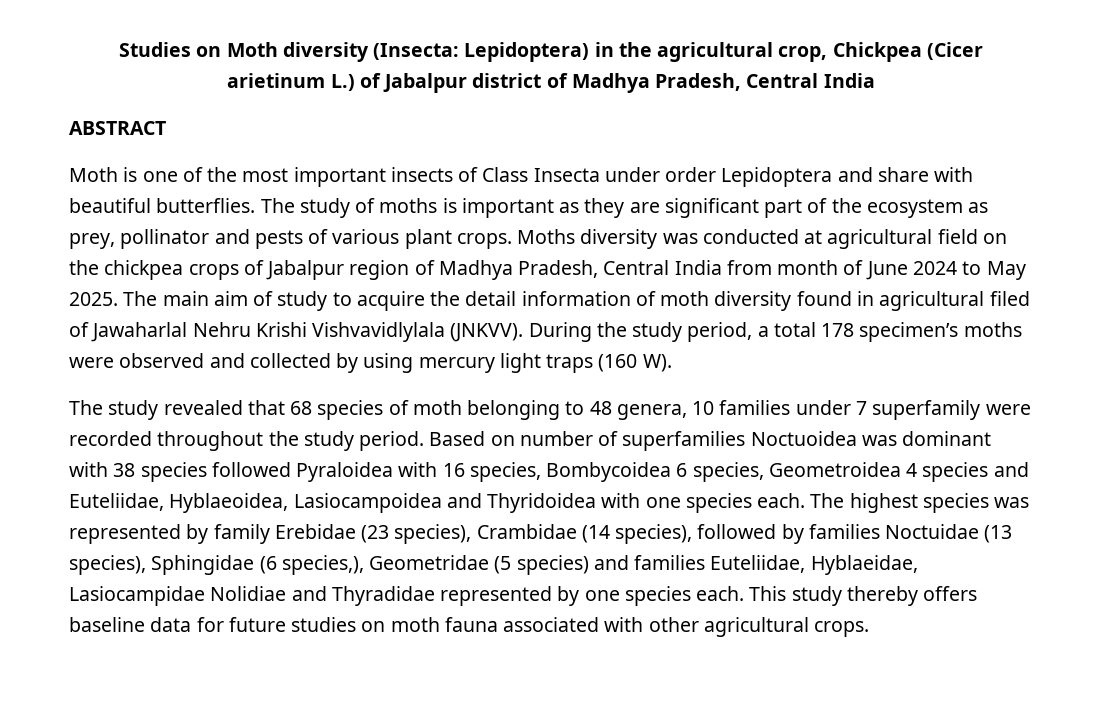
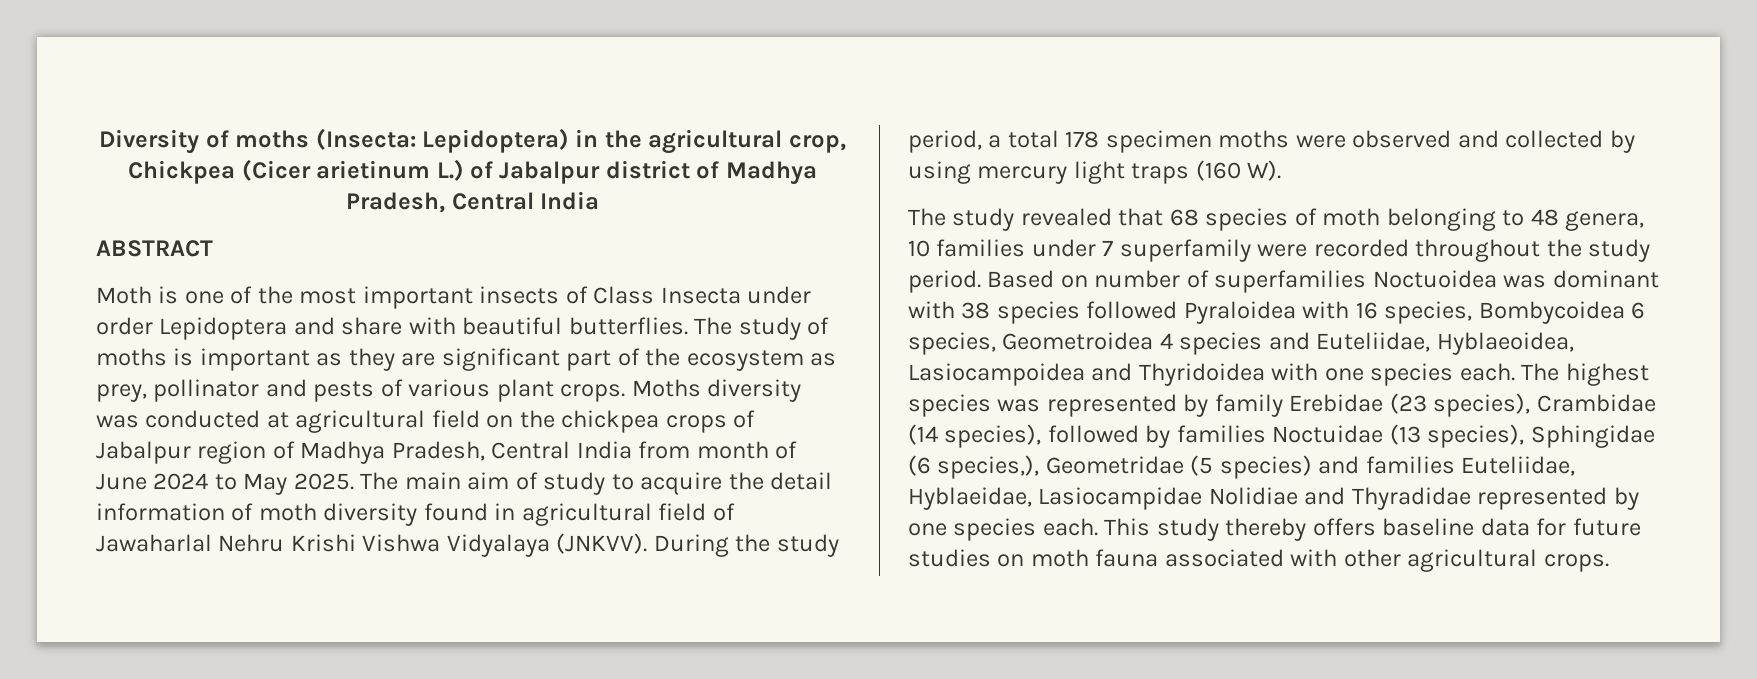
- Studies on Moth diversity (Insecta: Lepidoptera) in the agricultural crop, Chickpea (Cicer arietinum L.) of Jabalpur district of Madhya Pradesh, Central India
+ Diversity of moths (Insecta: Lepidoptera) in the agricultural crop, Chickpea (Cicer arietinum L.) of Jabalpur district of Madhya Pradesh, Central India
- The main aim of study to acquire the detail information of moth diversity found in agricultural filed of Jawaharlal Nehru Krishi Vishvavidlylala (JNKVV).
+ The main aim of study to acquire the detail information of moth diversity found in agricultural field of Jawaharlal Nehru Krishi Vishwa Vidyalaya (JNKVV).
- During the study period, a total 178 specimen’s moths were observed and collected by using mercury light traps (160 W).
+ During the study period, a total 178 specimen moths were observed and collected by using mercury light traps (160 W).

